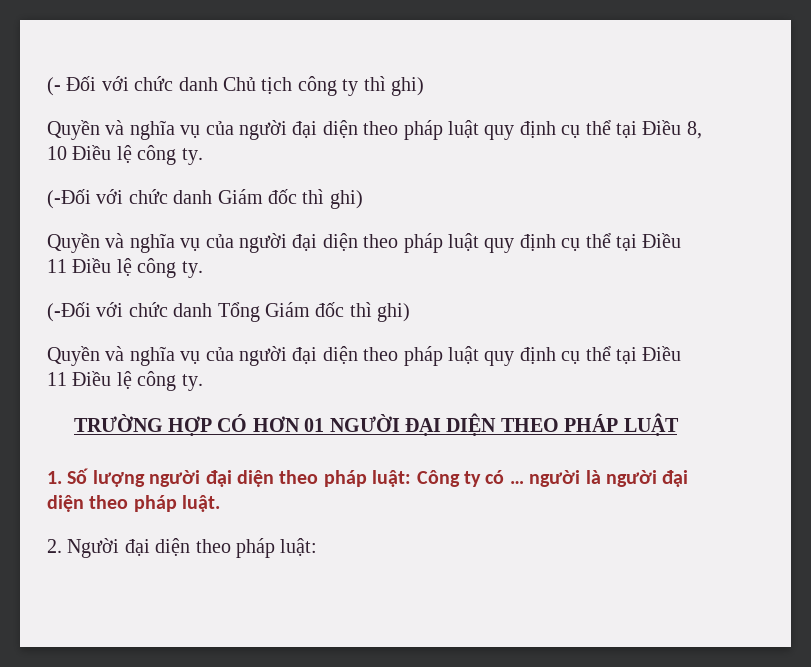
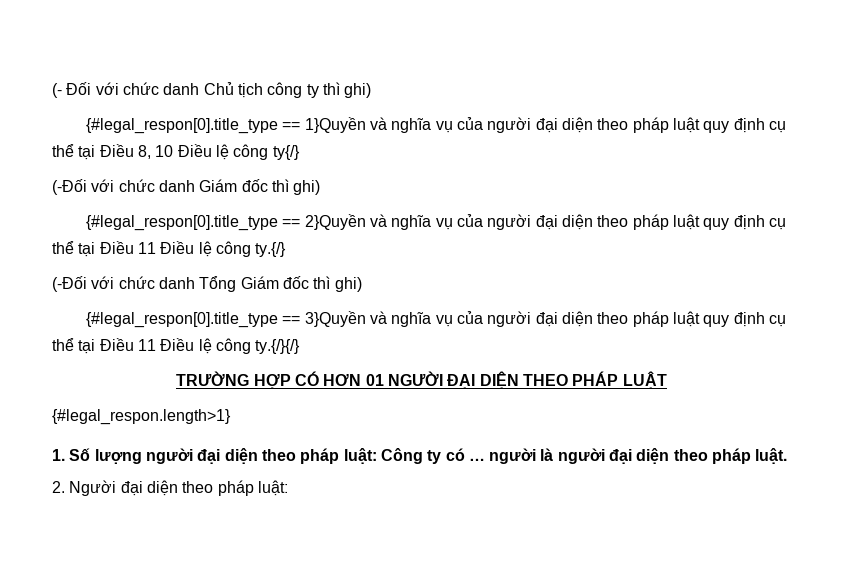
- Quyền và nghĩa vụ của người đại diện theo pháp luật quy định cụ thể tại Điều 8, 10 Điều lệ công ty.
+ {#legal_respon[0].title_type == 1}Quyền và nghĩa vụ của người đại diện theo pháp luật quy định cụ thể tại Điều 8, 10 Điều lệ công ty{/}
  (-Đối với chức danh Giám đốc thì ghi)
- Quyền và nghĩa vụ của người đại diện theo pháp luật quy định cụ thể tại Điều 11 Điều lệ công ty.
+ {#legal_respon[0].title_type == 2}Quyền và nghĩa vụ của người đại diện theo pháp luật quy định cụ thể tại Điều 11 Điều lệ công ty.{/}
  (-Đối với chức danh Tổng Giám đốc thì ghi)
- Quyền và nghĩa vụ của người đại diện theo pháp luật quy định cụ thể tại Điều 11 Điều lệ công ty.
+ {#legal_respon[0].title_type == 3}Quyền và nghĩa vụ của người đại diện theo pháp luật quy định cụ thể tại Điều 11 Điều lệ công ty.{/}{/}
+ {#legal_respon.length>1}

